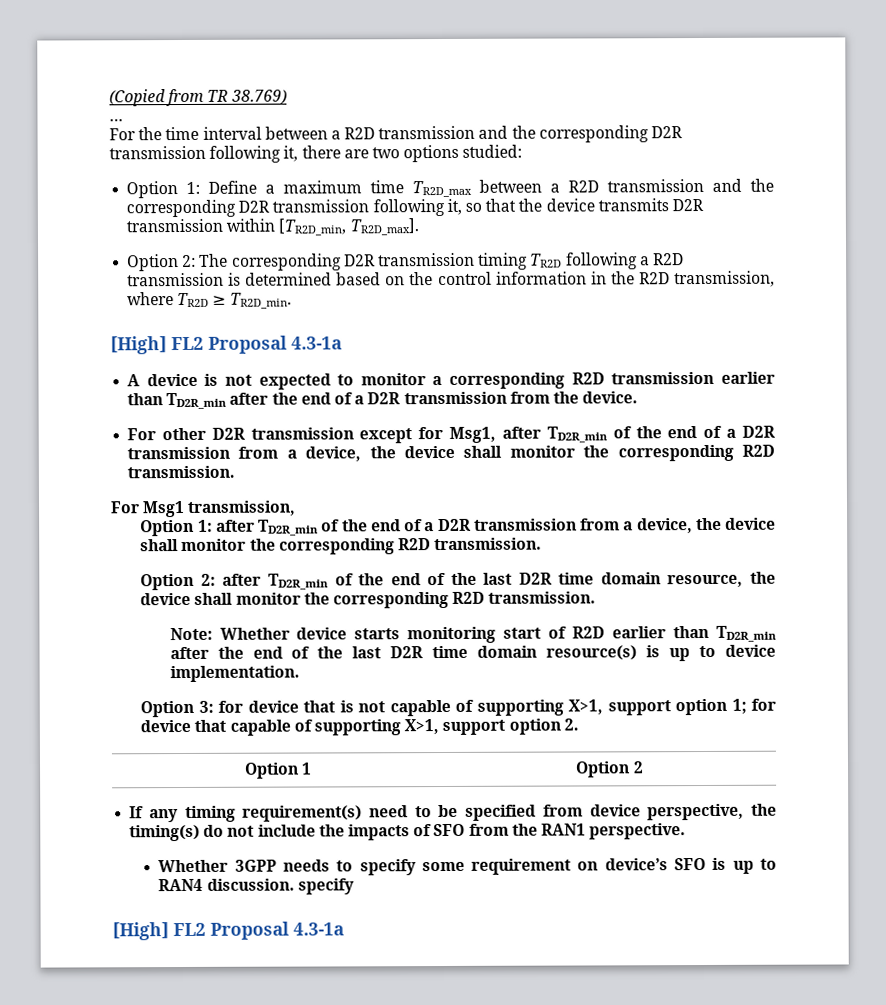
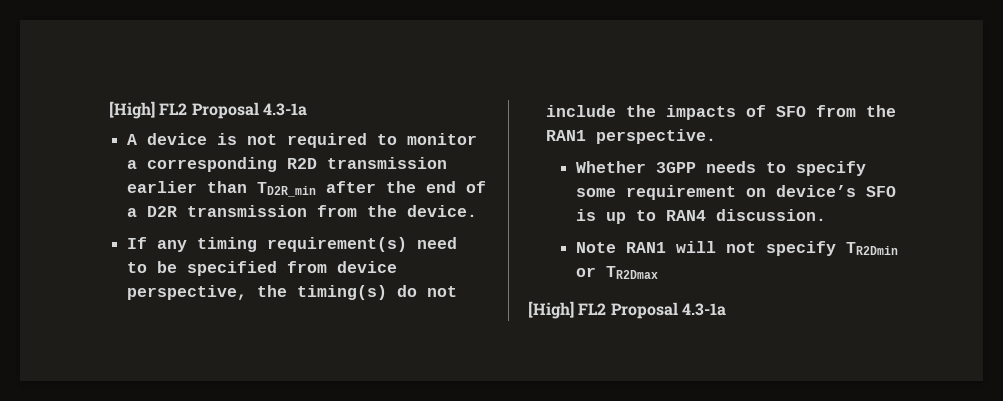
- (Copied from TR 38.769)
- …
- For the time interval between a R2D transmission and the corresponding D2R transmission following it, there are two options studied:
- Option 1: Define a maximum time TR2D_max between a R2D transmission and the corresponding D2R transmission following it, so that the device transmits D2R transmission within [TR2D_min, TR2D_max].
- Option 2: The corresponding D2R transmission timing TR2D following a R2D transmission is determined based on the control information in the R2D transmission, where TR2D ≥ TR2D_min.
- A device is not expected to monitor a corresponding R2D transmission earlier than TD2R_min after the end of a D2R transmission from the device.
+ A device is not required to monitor a corresponding R2D transmission earlier than TD2R_min after the end of a D2R transmission from the device.
- For other D2R transmission except for Msg1, after TD2R_min of the end of a D2R transmission from a device, the device shall monitor the corresponding R2D transmission.
- For Msg1 transmission,
- Option 1: after TD2R_min of the end of a D2R transmission from a device, the device shall monitor the corresponding R2D transmission.
- Option 2: after TD2R_min of the end of the last D2R time domain resource, the device shall monitor the corresponding R2D transmission.
- Note: Whether device starts monitoring start of R2D earlier than TD2R_min after the end of the last D2R time domain resource(s) is up to device implementation.
- Option 3: for device that is not capable of supporting X>1, support option 1; for device that capable of supporting X>1, support option 2.
- Option 1 | Option 2
- Whether 3GPP needs to specify some requirement on device’s SFO is up to RAN4 discussion. specify
+ Whether 3GPP needs to specify some requirement on device’s SFO is up to RAN4 discussion.
+ Note RAN1 will not specify TR2Dmin or TR2Dmax

